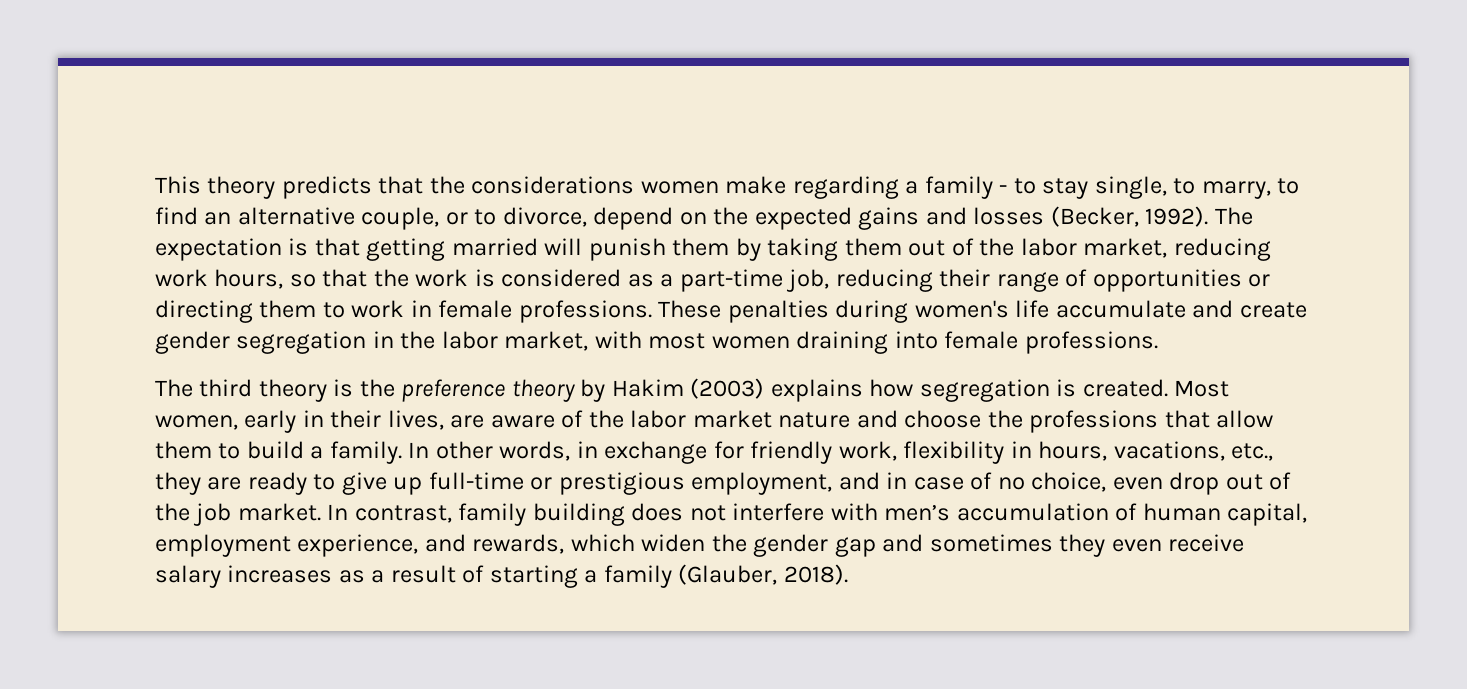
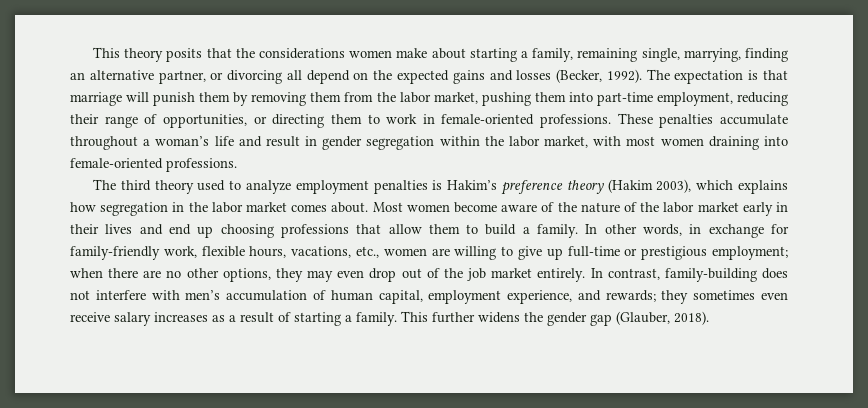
- This theory predicts that the considerations women make regarding a family - to stay single, to marry, to find an alternative couple, or to divorce, depend on the expected gains and losses (Becker, 1992).
+ This theory posits that the considerations women make about starting a family, remaining single, marrying, finding an alternative partner, or divorcing all depend on the expected gains and losses (Becker, 1992).
- The expectation is that getting married will punish them by taking them out of the labor market, reducing work hours, so that the work is considered as a part-time job, reducing their range of opportunities or directing them to work in female professions.
+ The expectation is that marriage will punish them by removing them from the labor market, pushing them into part-time employment, reducing their range of opportunities, or directing them to work in female-oriented professions.
- These penalties during women's life accumulate and create gender segregation in the labor market, with most women draining into female professions.
+ These penalties accumulate throughout a woman’s life and result in gender segregation within the labor market, with most women draining into female-oriented professions.
- The third theory is the preference theory by Hakim (2003) explains how segregation is created. Most women, early in their lives, are aware of the labor market nature and choose the professions that allow them to build a family.
+ The third theory used to analyze employment penalties is Hakim’s preference theory (Hakim 2003), which explains how segregation in the labor market comes about. Most women become aware of the nature of the labor market early in their lives and end up choosing professions that allow them to build a family.
- In other words, in exchange for friendly work, flexibility in hours, vacations, etc., they are ready to give up full-time or prestigious employment, and in case of no choice, even drop out of the job market. In contrast, family building does not interfere with men’s accumulation of human capital, employment experience, and rewards, which widen the gender gap and sometimes they even receive salary increases as a result of starting a family (Glauber, 2018).
+ In other words, in exchange for family-friendly work, flexible hours, vacations, etc., women are willing to give up full-time or prestigious employment; when there are no other options, they may even drop out of the job market entirely. In contrast, family-building does not interfere with men’s accumulation of human capital, employment experience, and rewards; they sometimes even receive salary increases as a result of starting a family. This further widens the gender gap (Glauber, 2018).

